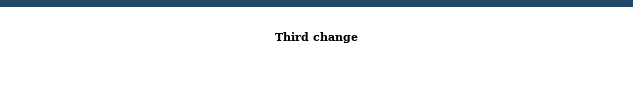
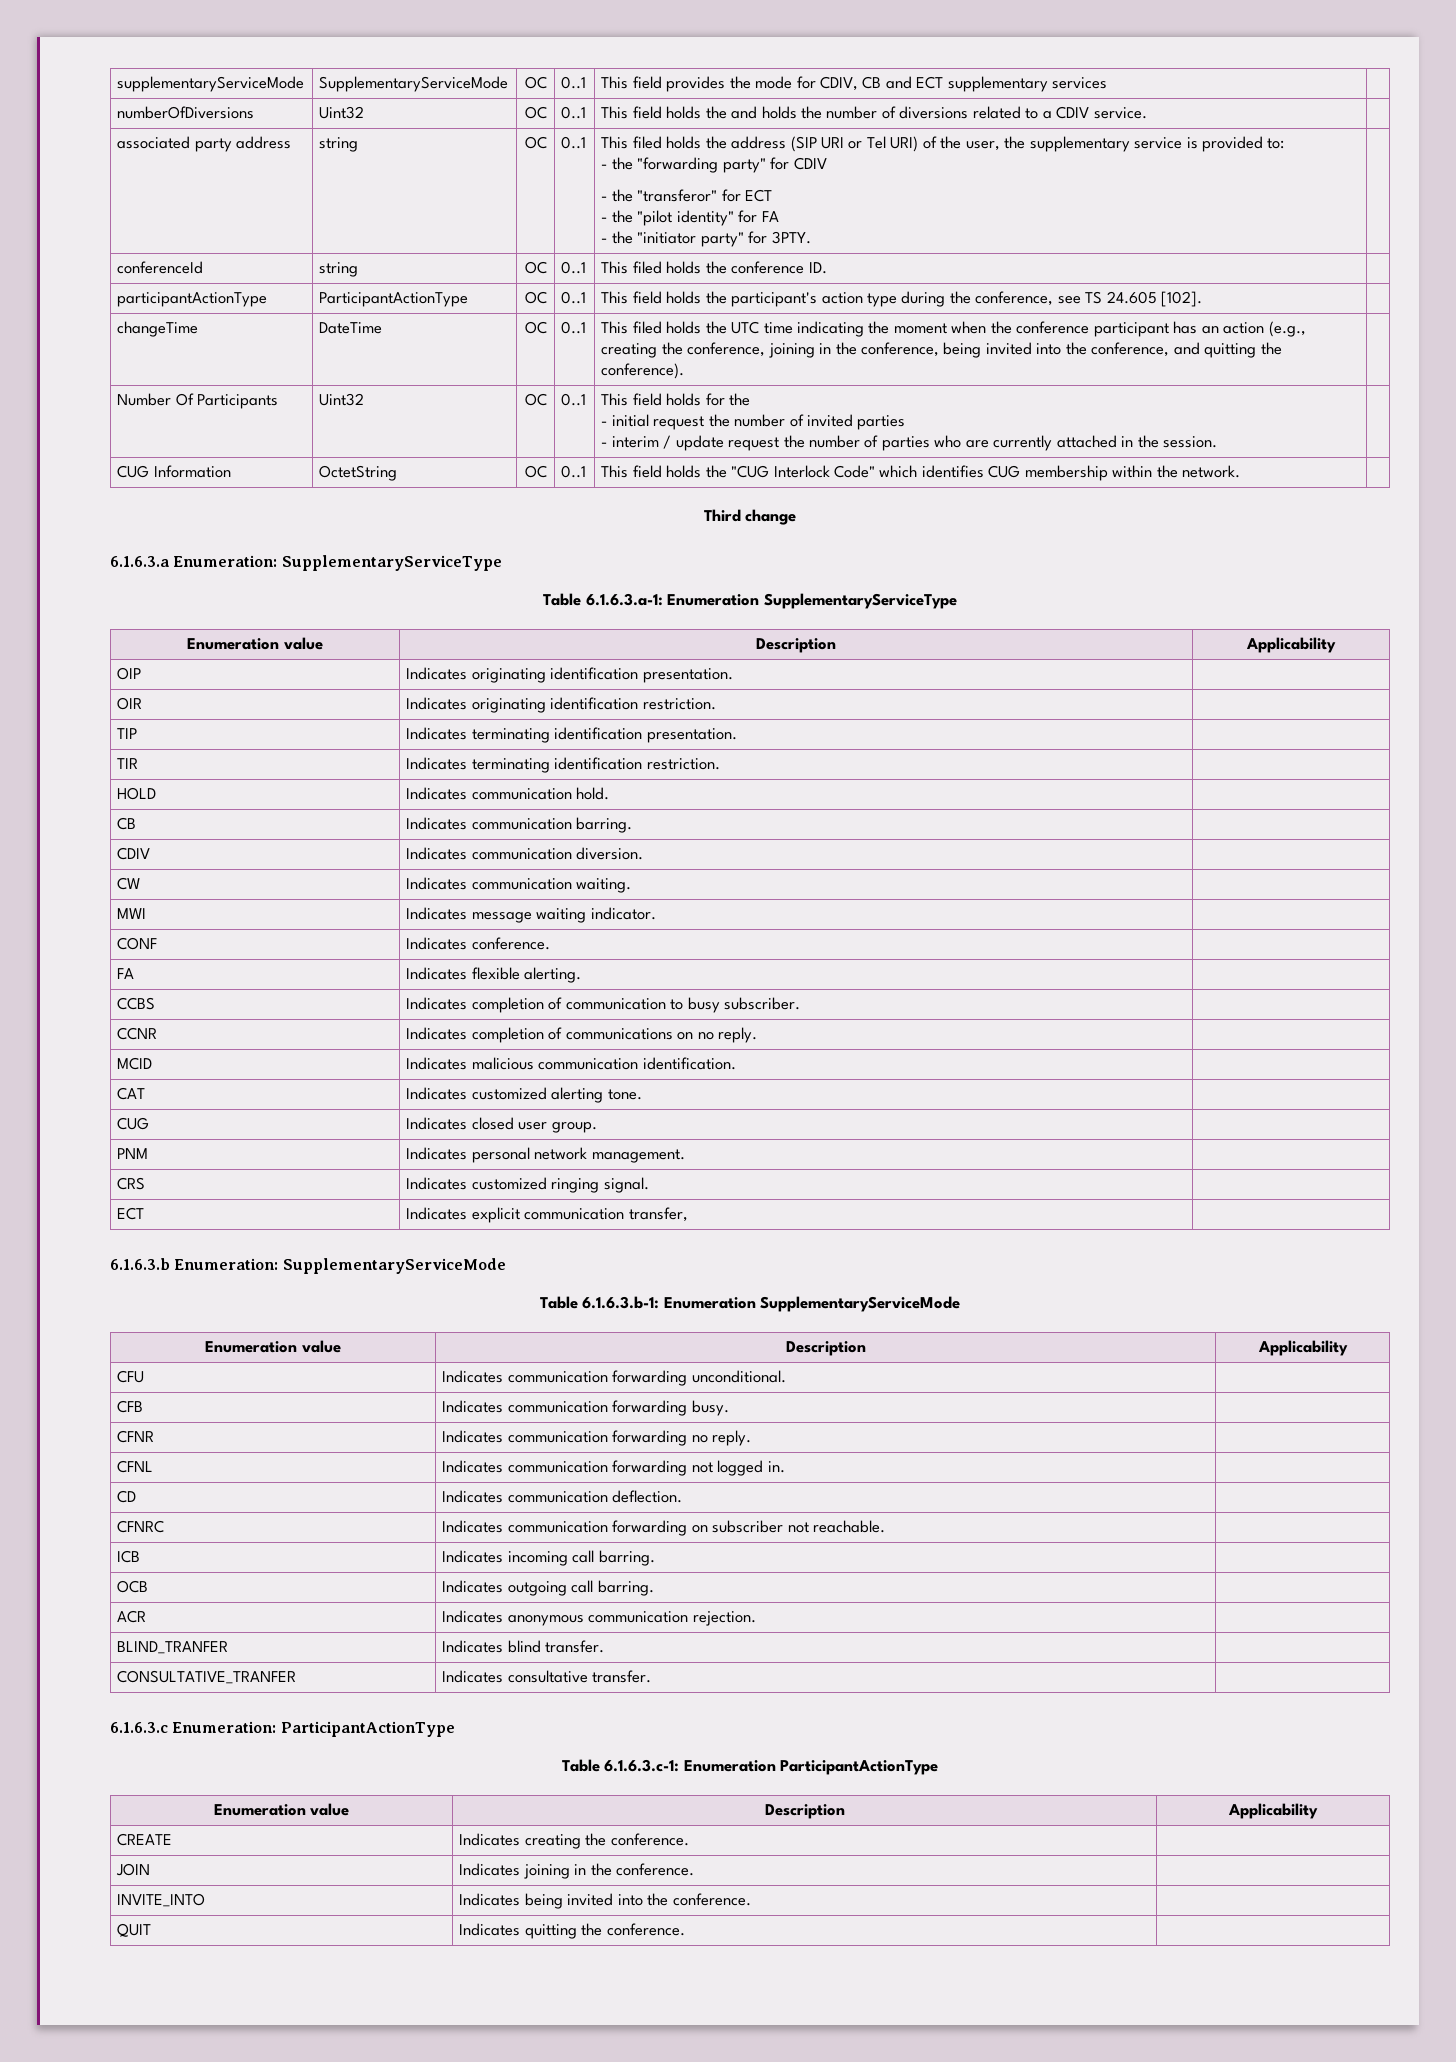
+ supplementaryServiceMode | SupplementaryServiceMode | OC | 0..1 | This field provides the mode for CDIV, CB and ECT supplementary services |
+ numberOfDiversions | Uint32 | OC | 0..1 | This field holds the and holds the number of diversions related to a CDIV service. |
+ associated party address | string | OC | 0..1 | This filed holds the address (SIP URI or Tel URI) of the user, the supplementary service is provided to:
+ - the "forwarding party" for CDIV
+ - the "transferor" for ECT
+ - the "pilot identity" for FA
+ - the "initiator party" for 3PTY. |
+ conferenceId | string | OC | 0..1 | This filed holds the conference ID. |
+ participantActionType | ParticipantActionType | OC | 0..1 | This field holds the participant's action type during the conference, see TS 24.605 [102]. |
+ changeTime | DateTime | OC | 0..1 | This filed holds the UTC time indicating the moment when the conference participant has an action (e.g., creating the conference, joining in the conference, being invited into the conference, and quitting the conference). |
+ Number Of Participants | Uint32 | OC | 0..1 | This field holds for the
+ - initial request the number of invited parties
+ - interim / update request the number of parties who are currently attached in the session. |
+ CUG Information | OctetString | OC | 0..1 | This field holds the "CUG Interlock Code" which identifies CUG membership within the network. |
  Third change
+ 6.1.6.3.a Enumeration: SupplementaryServiceType
+ Table 6.1.6.3.a-1: Enumeration SupplementaryServiceType
+ Enumeration value | Description | Applicability
+ OIP | Indicates originating identification presentation. |
+ OIR | Indicates originating identification restriction. |
+ TIP | Indicates terminating identification presentation. |
+ TIR | Indicates terminating identification restriction. |
+ HOLD | Indicates communication hold. |
+ CB | Indicates communication barring. |
+ CDIV | Indicates communication diversion. |
+ CW | Indicates communication waiting. |
+ MWI | Indicates message waiting indicator. |
+ CONF | Indicates conference. |
+ FA | Indicates flexible alerting. |
+ CCBS | Indicates completion of communication to busy subscriber. |
+ CCNR | Indicates completion of communications on no reply. |
+ MCID | Indicates malicious communication identification. |
+ CAT | Indicates customized alerting tone. |
+ CUG | Indicates closed user group. |
+ PNM | Indicates personal network management. |
+ CRS | Indicates customized ringing signal. |
+ ECT | Indicates explicit communication transfer, |
+ 6.1.6.3.b Enumeration: SupplementaryServiceMode
+ Table 6.1.6.3.b-1: Enumeration SupplementaryServiceMode
+ Enumeration value | Description | Applicability
+ CFU | Indicates communication forwarding unconditional. |
+ CFB | Indicates communication forwarding busy. |
+ CFNR | Indicates communication forwarding no reply. |
+ CFNL | Indicates communication forwarding not logged in. |
+ CD | Indicates communication deflection. |
+ CFNRC | Indicates communication forwarding on subscriber not reachable. |
+ ICB | Indicates incoming call barring. |
+ OCB | Indicates outgoing call barring. |
+ ACR | Indicates anonymous communication rejection. |
+ BLIND_TRANFER | Indicates blind transfer. |
+ CONSULTATIVE_TRANFER | Indicates consultative transfer. |
+ 6.1.6.3.c Enumeration: ParticipantActionType
+ Table 6.1.6.3.c-1: Enumeration ParticipantActionType
+ Enumeration value | Description | Applicability
+ CREATE | Indicates creating the conference. |
+ JOIN | Indicates joining in the conference. |
+ INVITE_INTO | Indicates being invited into the conference. |
+ QUIT | Indicates quitting the conference. |

